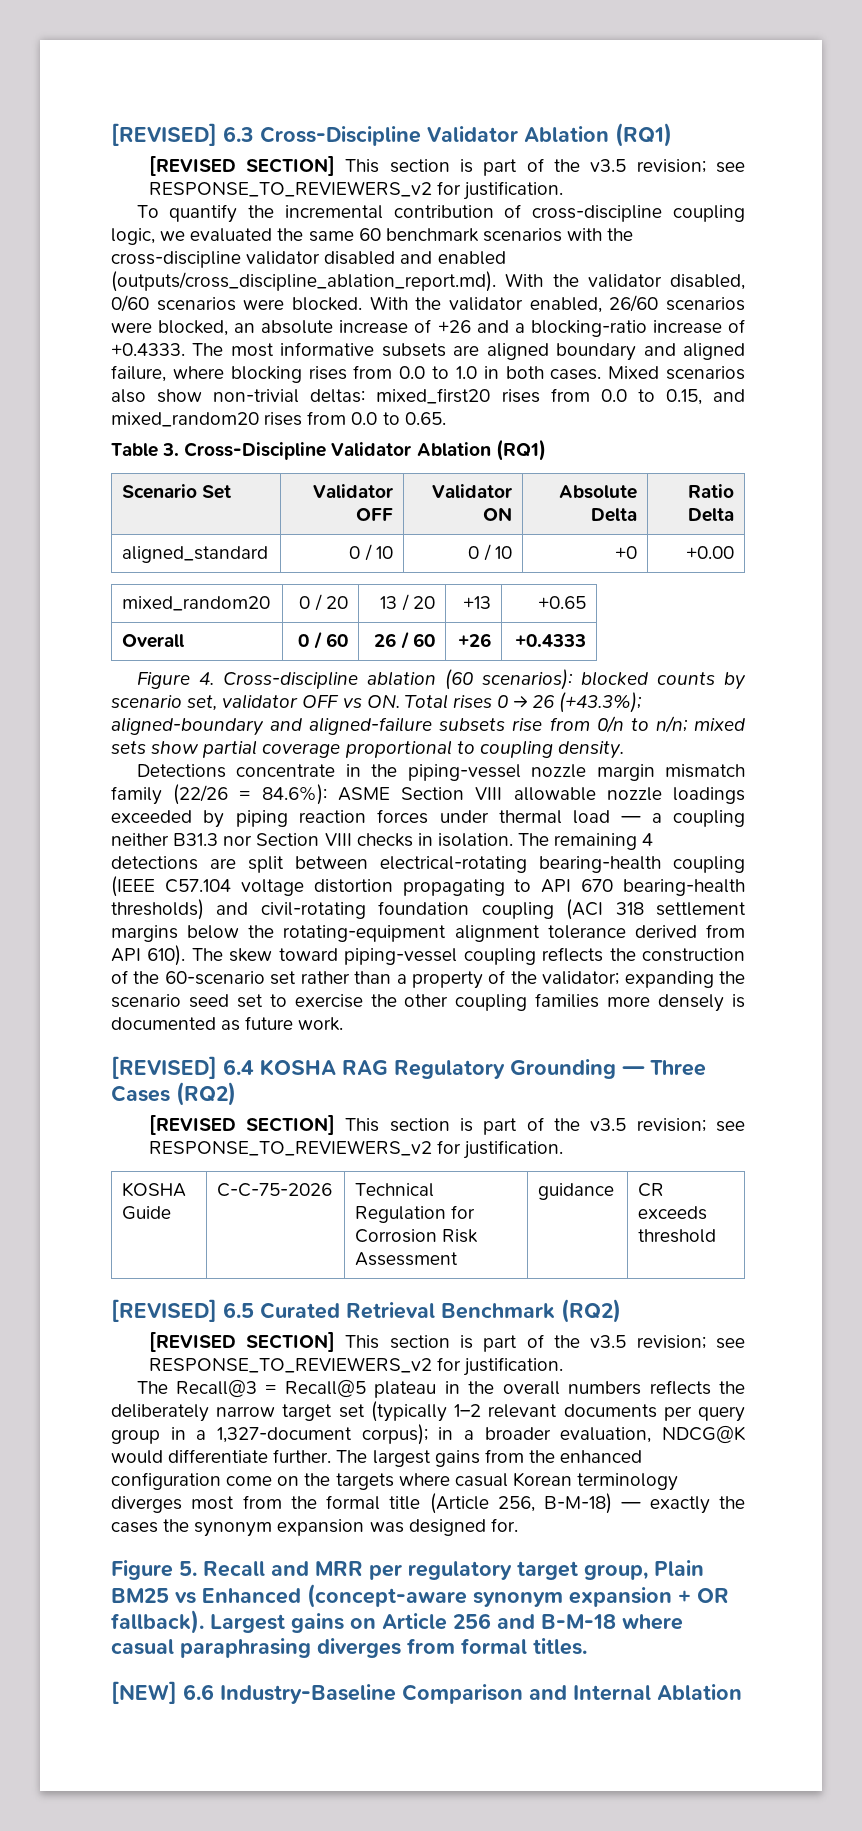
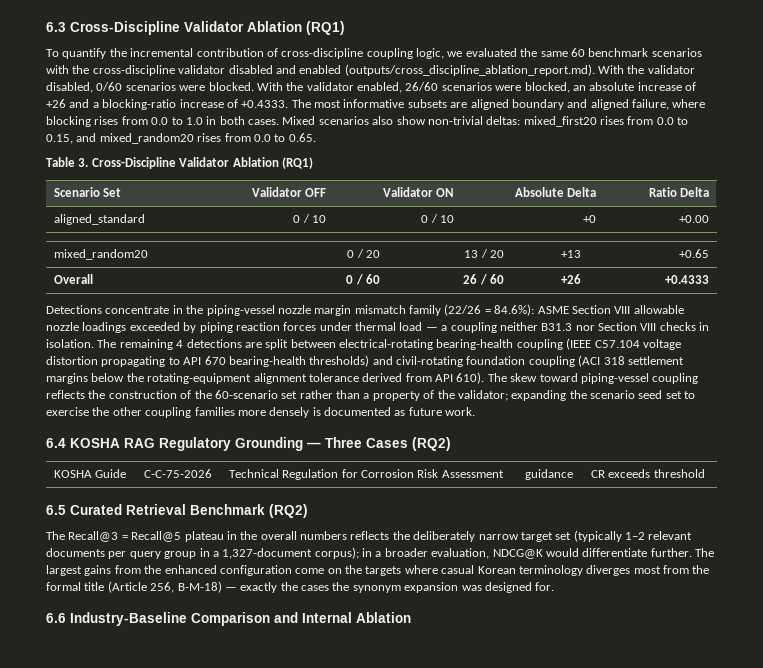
- [REVISED] 6.3 Cross-Discipline Validator Ablation (RQ1)
- [REVISED SECTION] This section is part of the v3.5 revision; see RESPONSE_TO_REVIEWERS_v2 for justification.
+ 6.3 Cross-Discipline Validator Ablation (RQ1)
- Figure 4. Cross-discipline ablation (60 scenarios): blocked counts by scenario set, validator OFF vs ON. Total rises 0 → 26 (+43.3%); aligned-boundary and aligned-failure subsets rise from 0/n to n/n; mixed sets show partial coverage proportional to coupling density.
- [REVISED] 6.4 KOSHA RAG Regulatory Grounding — Three Cases (RQ2)
- [REVISED SECTION] This section is part of the v3.5 revision; see RESPONSE_TO_REVIEWERS_v2 for justification.
+ 6.4 KOSHA RAG Regulatory Grounding — Three Cases (RQ2)
- [REVISED] 6.5 Curated Retrieval Benchmark (RQ2)
- [REVISED SECTION] This section is part of the v3.5 revision; see RESPONSE_TO_REVIEWERS_v2 for justification.
+ 6.5 Curated Retrieval Benchmark (RQ2)
- Figure 5. Recall and MRR per regulatory target group, Plain BM25 vs Enhanced (concept-aware synonym expansion + OR fallback). Largest gains on Article 256 and B-M-18 where casual paraphrasing diverges from formal titles.
- [NEW] 6.6 Industry-Baseline Comparison and Internal Ablation
+ 6.6 Industry-Baseline Comparison and Internal Ablation

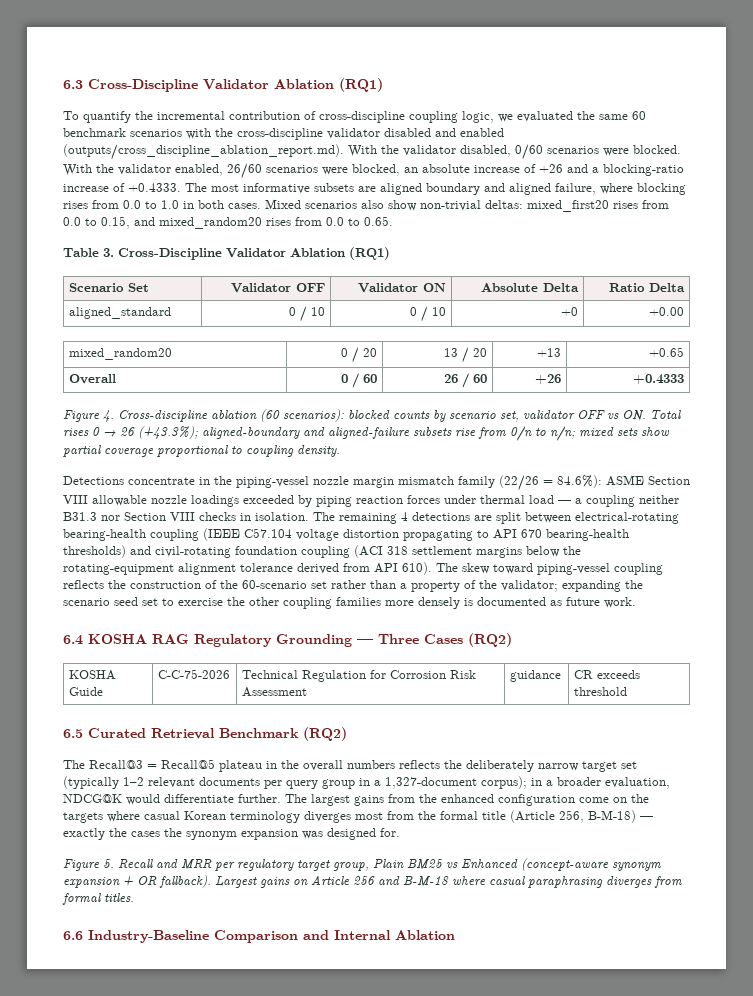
+ Figure 4. Cross-discipline ablation (60 scenarios): blocked counts by scenario set, validator OFF vs ON. Total rises 0 → 26 (+43.3%); aligned-boundary and aligned-failure subsets rise from 0/n to n/n; mixed sets show partial coverage proportional to coupling density.
+ Figure 5. Recall and MRR per regulatory target group, Plain BM25 vs Enhanced (concept-aware synonym expansion + OR fallback). Largest gains on Article 256 and B-M-18 where casual paraphrasing diverges from formal titles.

